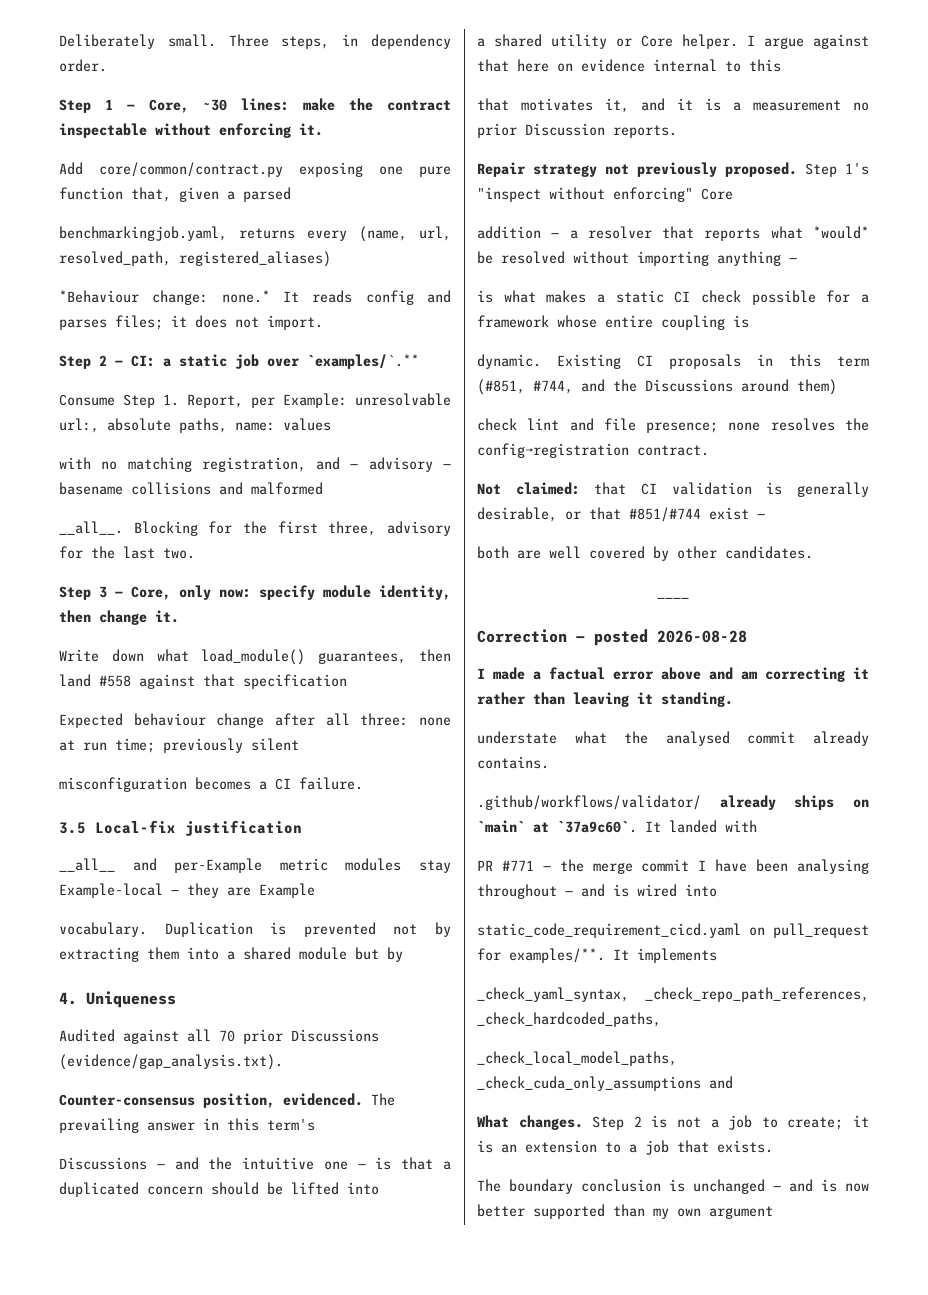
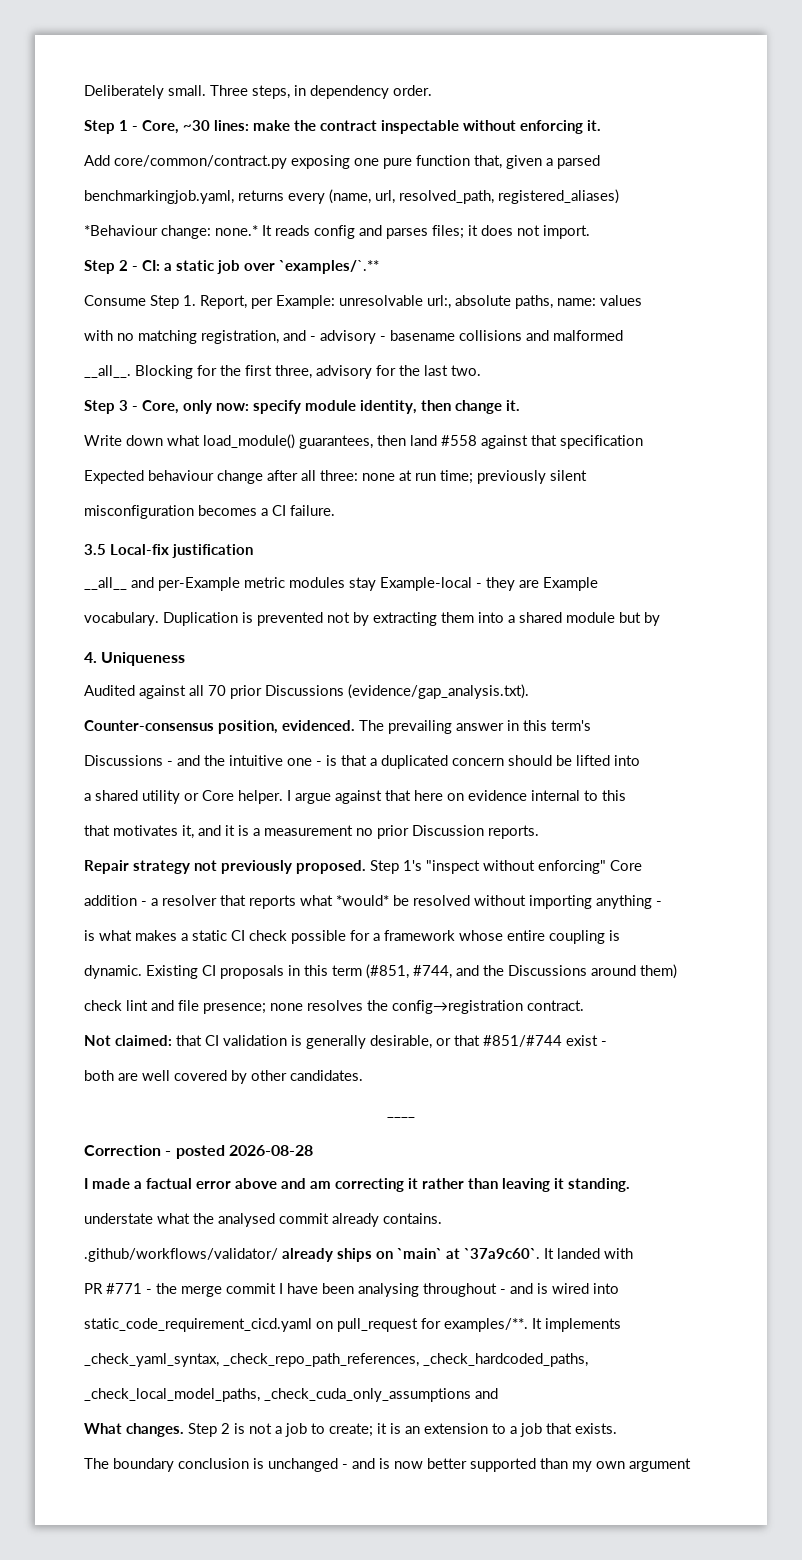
- Step 1 — Core, ~30 lines: make the contract inspectable without enforcing it.
+ Step 1 - Core, ~30 lines: make the contract inspectable without enforcing it.
- Step 2 — CI: a static job over `examples/`.**
+ Step 2 - CI: a static job over `examples/`.**
- with no matching registration, and — advisory — basename collisions and malformed
+ with no matching registration, and - advisory - basename collisions and malformed
- Step 3 — Core, only now: specify module identity, then change it.
+ Step 3 - Core, only now: specify module identity, then change it.
- __all__ and per-Example metric modules stay Example-local — they are Example
+ __all__ and per-Example metric modules stay Example-local - they are Example
- Discussions — and the intuitive one — is that a duplicated concern should be lifted into
+ Discussions - and the intuitive one - is that a duplicated concern should be lifted into
- addition — a resolver that reports what *would* be resolved without importing anything —
+ addition - a resolver that reports what *would* be resolved without importing anything -
- Not claimed: that CI validation is generally desirable, or that #851/#744 exist —
+ Not claimed: that CI validation is generally desirable, or that #851/#744 exist -
- Correction — posted 2026-08-28
+ Correction - posted 2026-08-28
- PR #771 — the merge commit I have been analysing throughout — and is wired into
+ PR #771 - the merge commit I have been analysing throughout - and is wired into
- The boundary conclusion is unchanged — and is now better supported than my own argument
+ The boundary conclusion is unchanged - and is now better supported than my own argument

